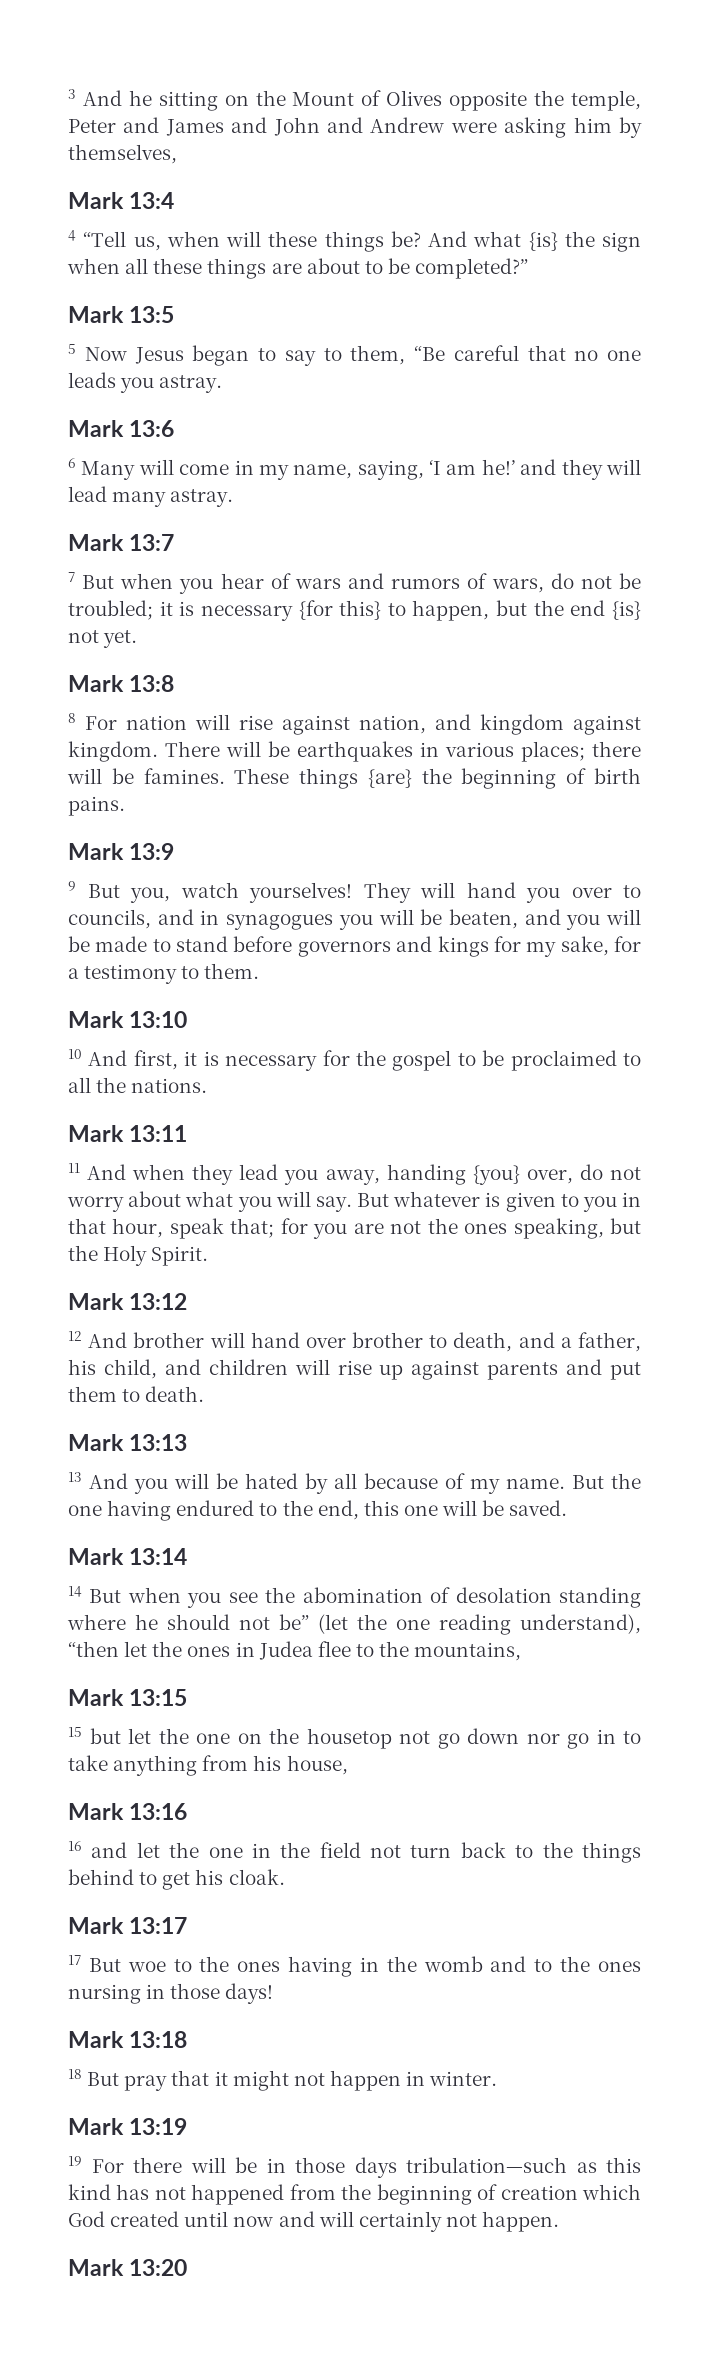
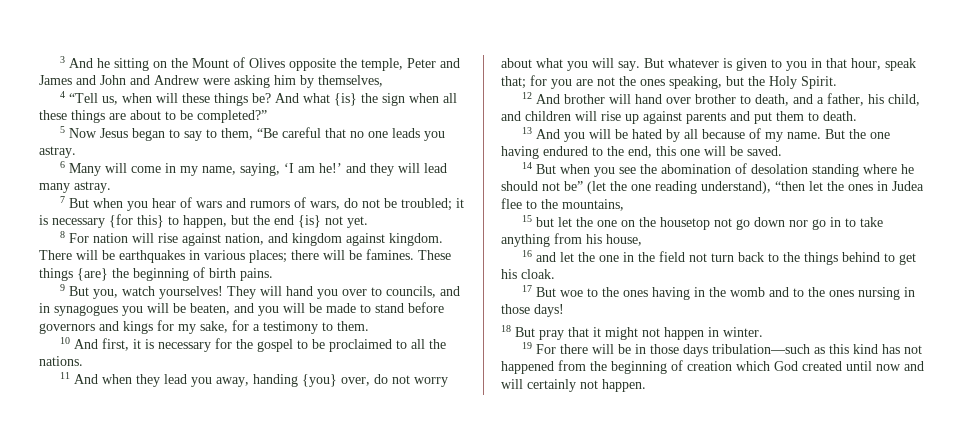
- Mark 13:4
- Mark 13:5
- Mark 13:6
- Mark 13:7
- Mark 13:8
- Mark 13:9
- Mark 13:10
- Mark 13:11
- Mark 13:12
- Mark 13:13
- Mark 13:14
- Mark 13:15
- Mark 13:16
- Mark 13:17
- Mark 13:18
- Mark 13:19
- Mark 13:20

